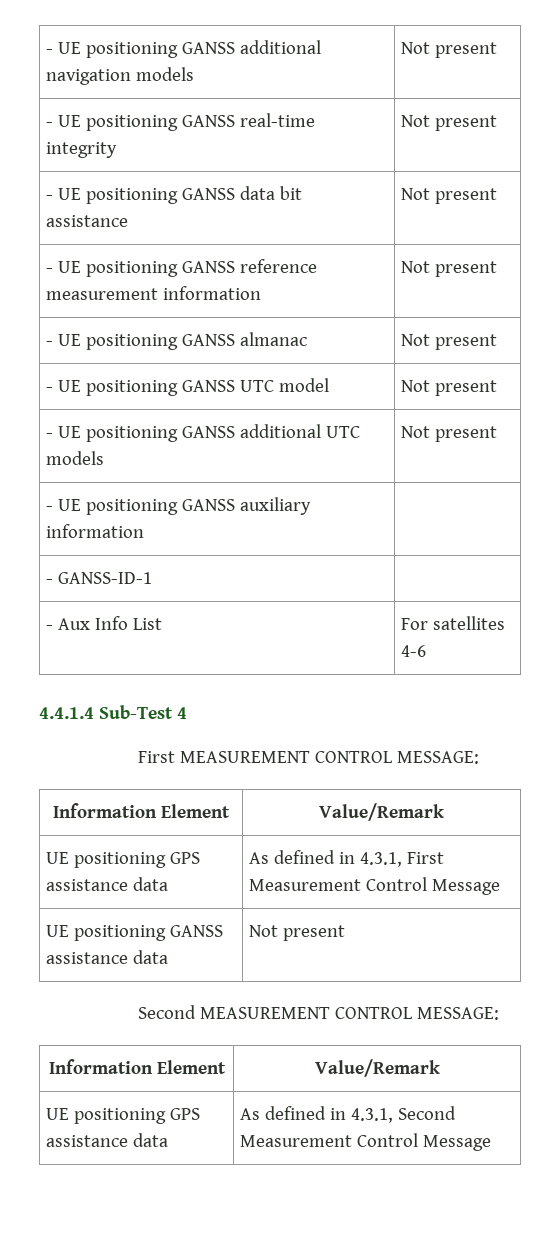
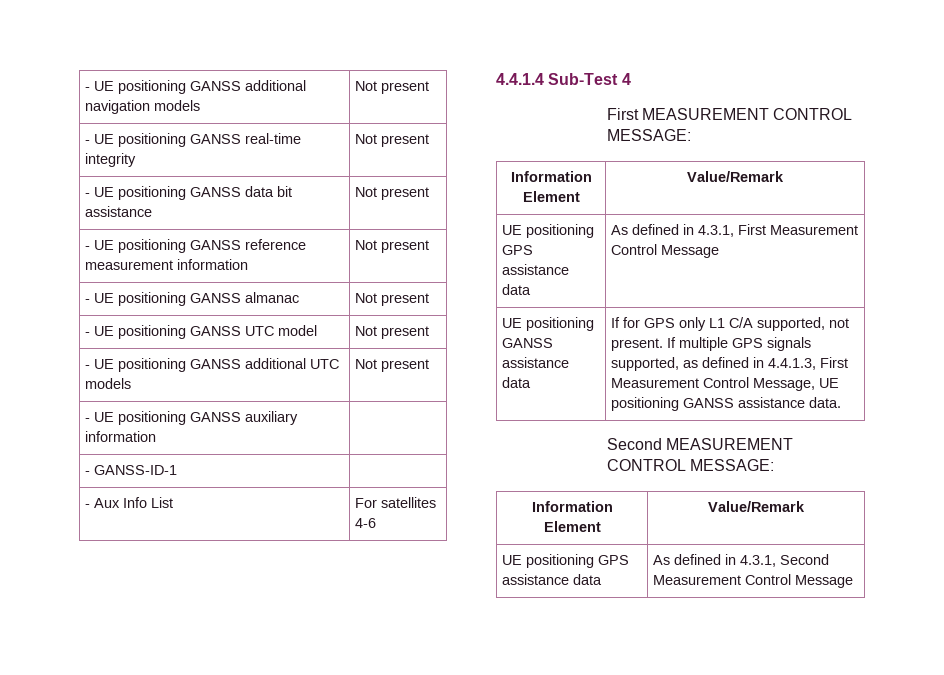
- UE positioning GANSS assistance data | Not present
+ UE positioning GANSS assistance data | If for GPS only L1 C/A supported, not present. If multiple GPS signals supported, as defined in 4.4.1.3, First Measurement Control Message, UE positioning GANSS assistance data.

